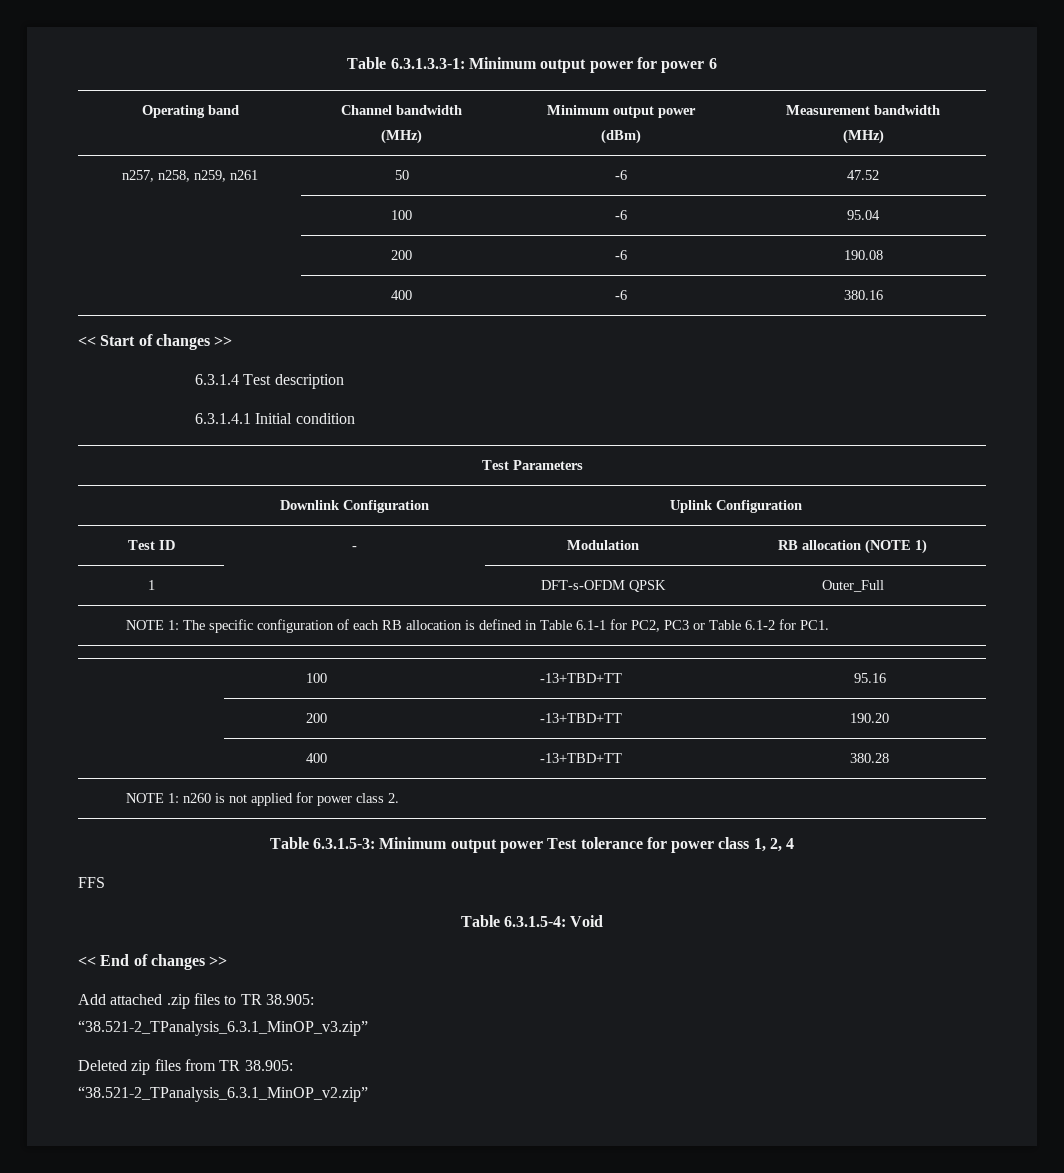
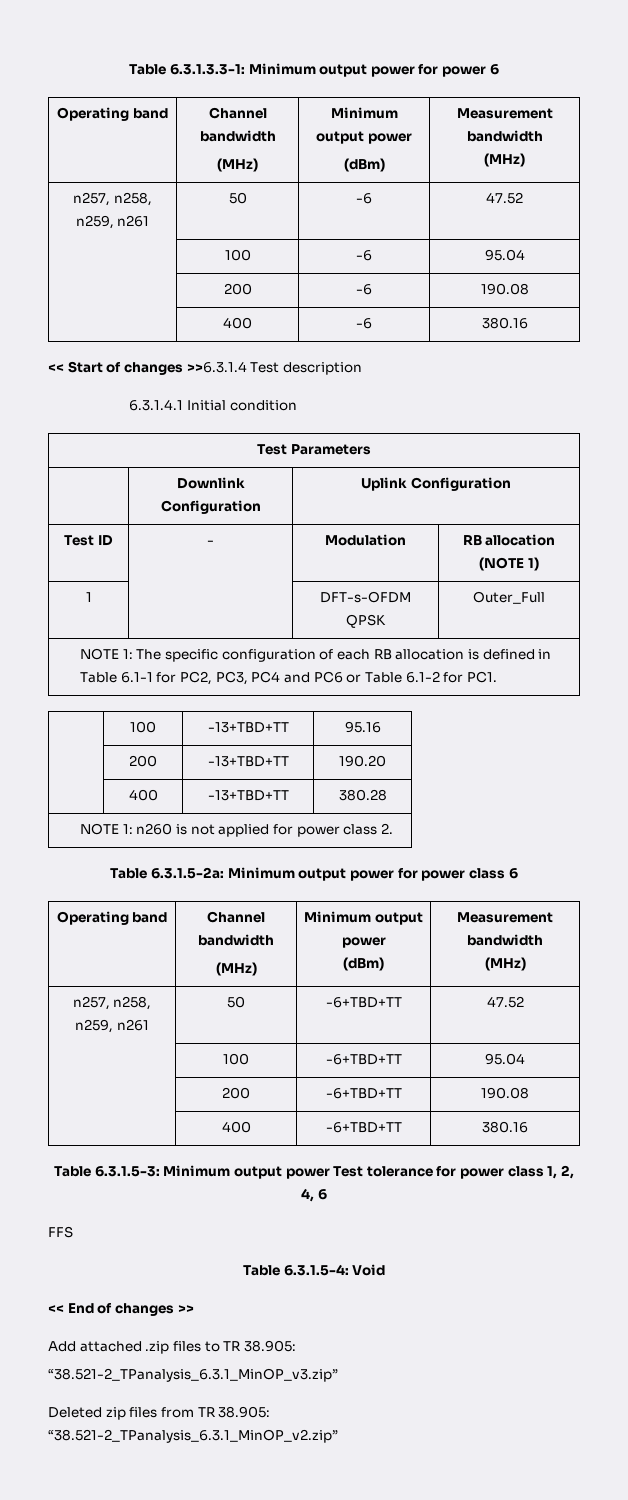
- << Start of changes >>
- 6.3.1.4 Test description
+ << Start of changes >>6.3.1.4 Test description
- NOTE 1: The specific configuration of each RB allocation is defined in Table 6.1-1 for PC2, PC3 or Table 6.1-2 for PC1.
+ NOTE 1: The specific configuration of each RB allocation is defined in Table 6.1-1 for PC2, PC3, PC4 and PC6 or Table 6.1-2 for PC1.
+ Table 6.3.1.5-2a: Minimum output power for power class 6
+ Operating band | Channel bandwidth
+ (MHz) | Minimum output power
+ (dBm) | Measurement bandwidth
+ (MHz)
+ n257, n258, n259, n261 | 50 | -6+TBD+TT | 47.52
+ | 100 | -6+TBD+TT | 95.04
+ | 200 | -6+TBD+TT | 190.08
+ | 400 | -6+TBD+TT | 380.16
- Table 6.3.1.5-3: Minimum output power Test tolerance for power class 1, 2, 4
+ Table 6.3.1.5-3: Minimum output power Test tolerance for power class 1, 2, 4, 6

